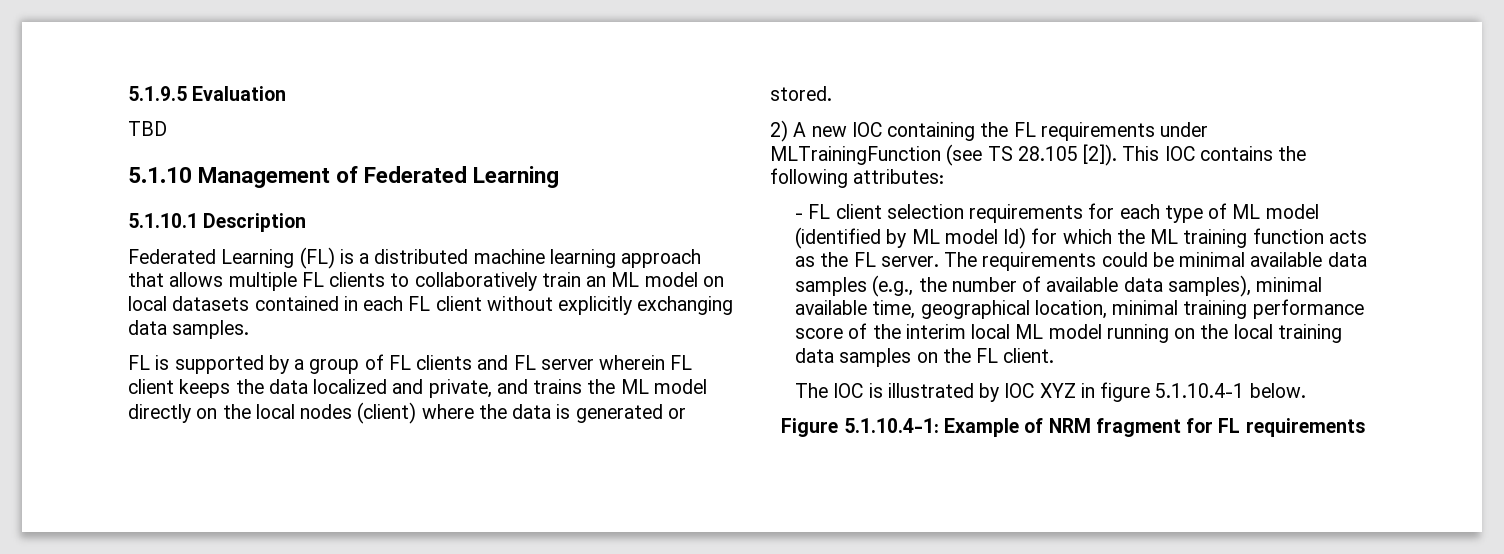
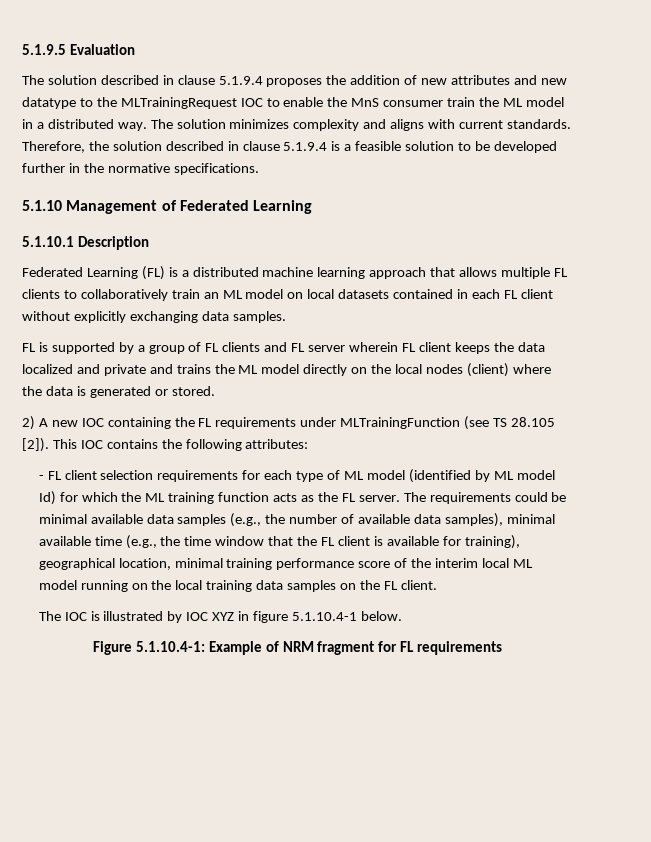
- TBD
+ The solution described in clause 5.1.9.4 proposes the addition of new attributes and new datatype to the MLTrainingRequest IOC to enable the MnS consumer train the ML model in a distributed way. The solution minimizes complexity and aligns with current standards. Therefore, the solution described in clause 5.1.9.4 is a feasible solution to be developed further in the normative specifications.
- FL is supported by a group of FL clients and FL server wherein FL client keeps the data localized and private, and trains the ML model directly on the local nodes (client) where the data is generated or stored.
+ FL is supported by a group of FL clients and FL server wherein FL client keeps the data localized and private and trains the ML model directly on the local nodes (client) where the data is generated or stored.
- The requirements could be minimal available data samples (e.g., the number of available data samples), minimal available time, geographical location, minimal training performance score of the interim local ML model running on the local training data samples on the FL client.
+ The requirements could be minimal available data samples (e.g., the number of available data samples), minimal available time (e.g., the time window that the FL client is available for training), geographical location, minimal training performance score of the interim local ML model running on the local training data samples on the FL client.

